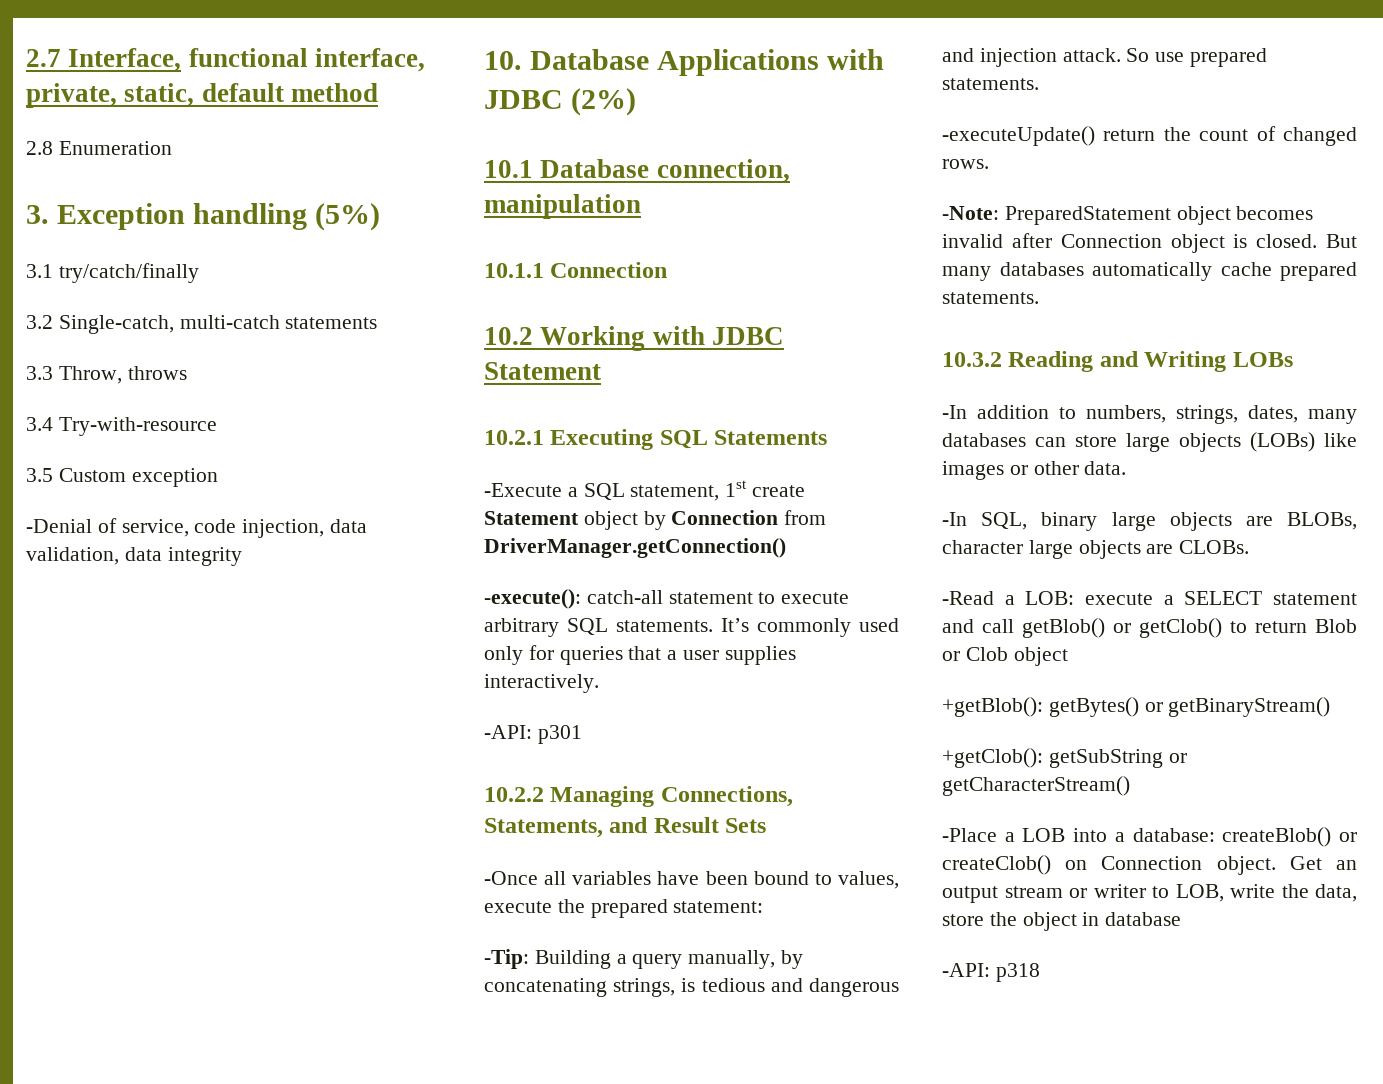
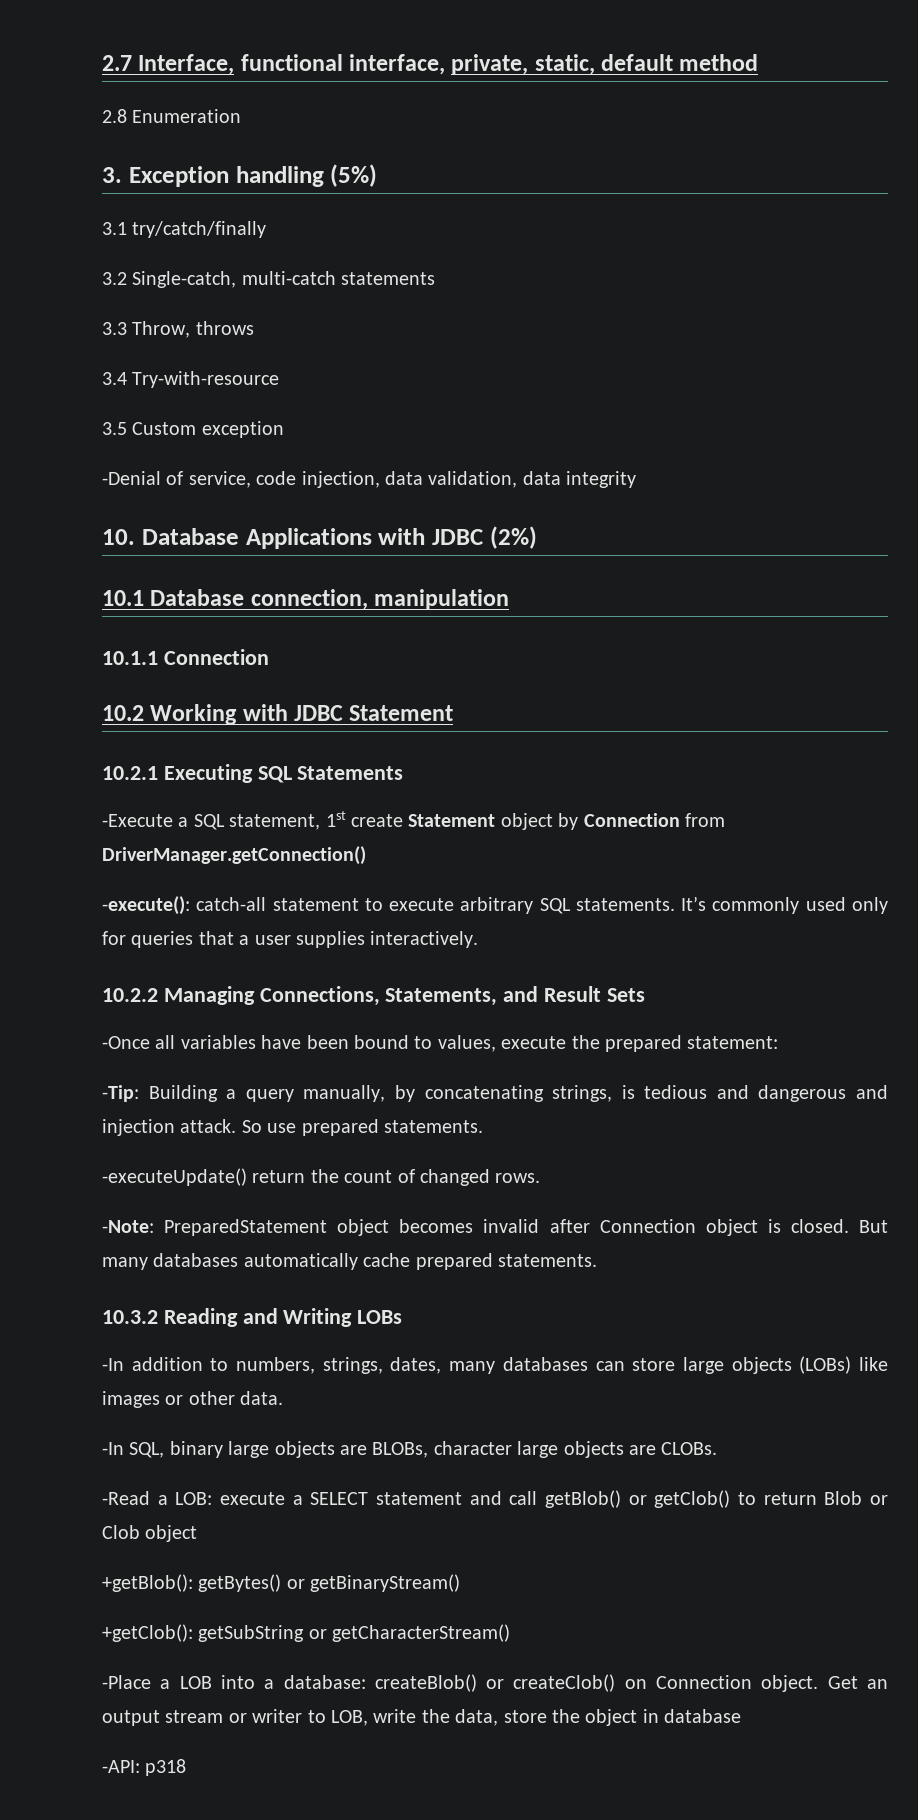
- -API: p301

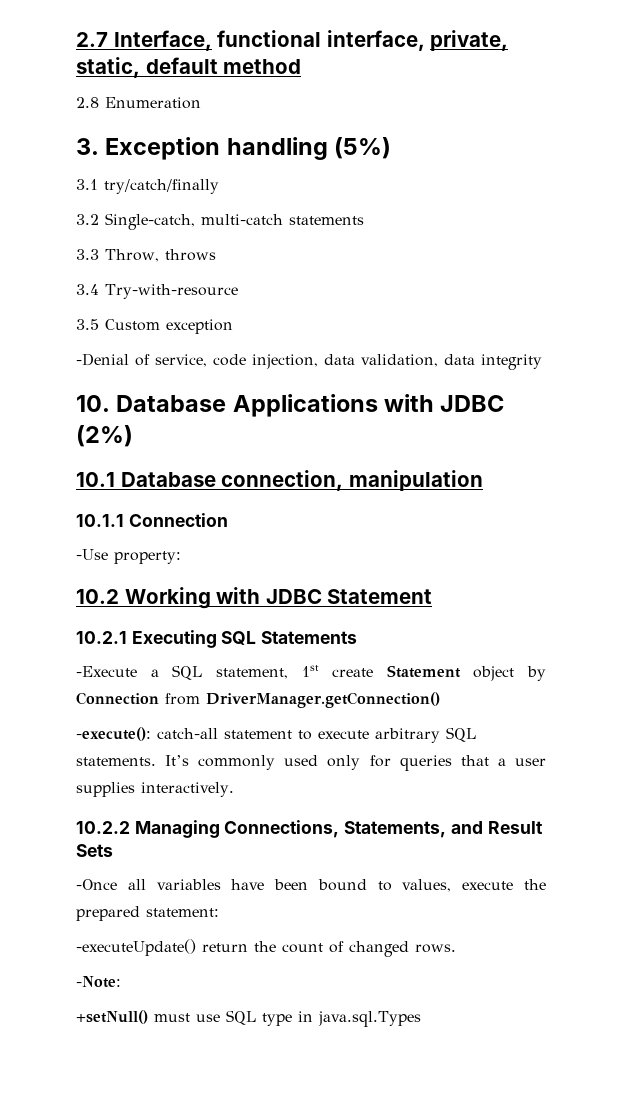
+ -Use property:
- -Tip: Building a query manually, by concatenating strings, is tedious and dangerous and injection attack. So use prepared statements.
- -Note: PreparedStatement object becomes invalid after Connection object is closed. But many databases automatically cache prepared statements.
- 10.3.2 Reading and Writing LOBs
- -In addition to numbers, strings, dates, many databases can store large objects (LOBs) like images or other data.
- -In SQL, binary large objects are BLOBs, character large objects are CLOBs.
- -Read a LOB: execute a SELECT statement and call getBlob() or getClob() to return Blob or Clob object
- +getBlob(): getBytes() or getBinaryStream()
- +getClob(): getSubString or getCharacterStream()
- -Place a LOB into a database: createBlob() or createClob() on Connection object. Get an output stream or writer to LOB, write the data, store the object in database
- -API: p318
+ -Note:
+ +setNull() must use SQL type in java.sql.Types

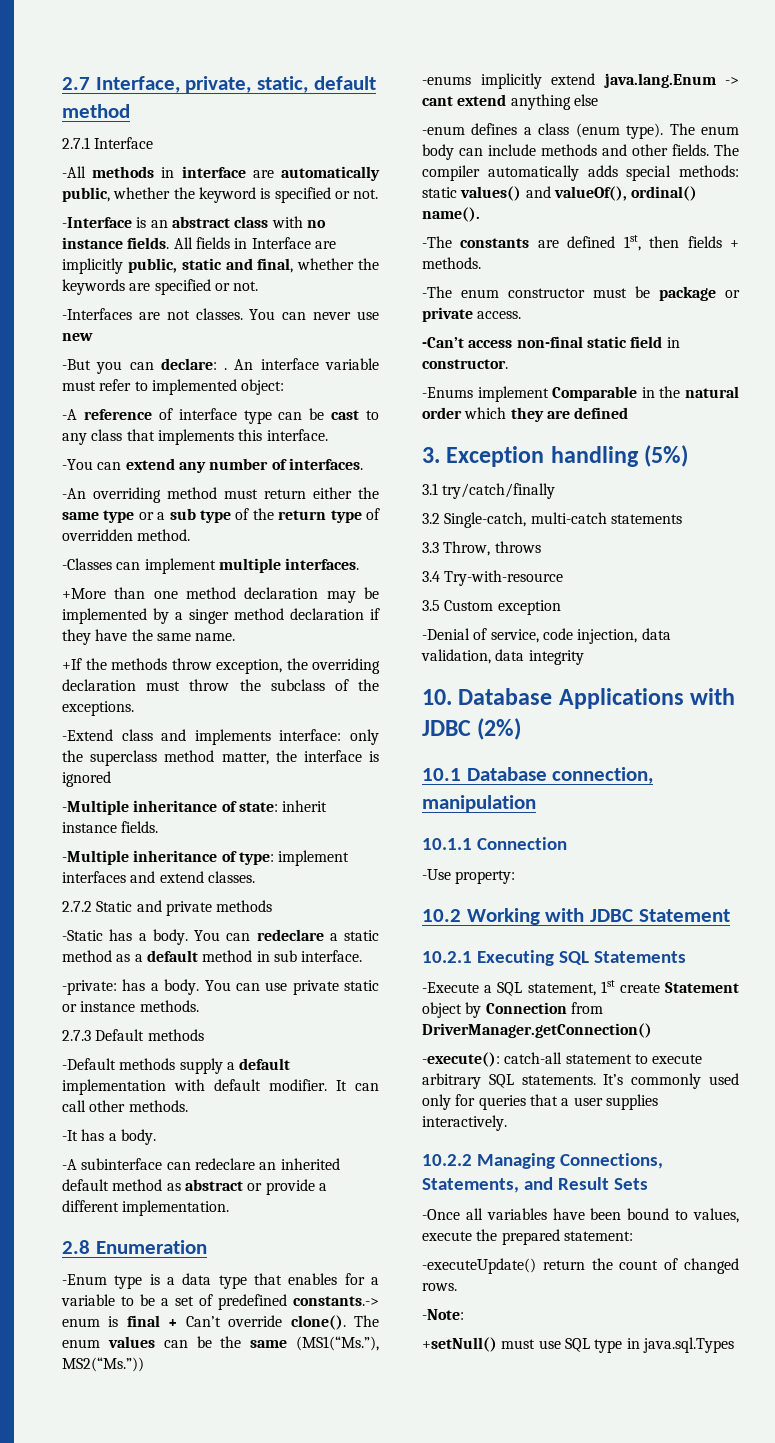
- 2.7 Interface, functional interface, private, static, default method
+ 2.7 Interface, private, static, default method
+ 2.7.1 Interface
+ -All methods in interface are automatically public, whether the keyword is specified or not.
+ -Interface is an abstract class with no instance fields. All fields in Interface are implicitly public, static and final, whether the keywords are specified or not.
+ -Interfaces are not classes. You can never use new
+ -But you can declare: . An interface variable must refer to implemented object:
+ -A reference of interface type can be cast to any class that implements this interface.
+ -You can extend any number of interfaces.
+ -An overriding method must return either the same type or a sub type of the return type of overridden method.
+ -Classes can implement multiple interfaces.
+ +More than one method declaration may be implemented by a singer method declaration if they have the same name.
+ +If the methods throw exception, the overriding declaration must throw the subclass of the exceptions.
+ -Extend class and implements interface: only the superclass method matter, the interface is ignored
+ -Multiple inheritance of state: inherit instance fields.
+ -Multiple inheritance of type: implement interfaces and extend classes.
+ 2.7.2 Static and private methods
+ -Static has a body. You can redeclare a static method as a default method in sub interface.
+ -private: has a body. You can use private static or instance methods.
+ 2.7.3 Default methods
+ -Default methods supply a default implementation with default modifier. It can call other methods.
+ -It has a body.
+ -A subinterface can redeclare an inherited default method as abstract or provide a different implementation.
  2.8 Enumeration
+ -Enum type is a data type that enables for a variable to be a set of predefined constants.-> enum is final + Can’t override clone(). The enum values can be the same (MS1(“Ms.”), MS2(“Ms.”))
+ -enums implicitly extend java.lang.Enum -> cant extend anything else
+ -enum defines a class (enum type). The enum body can include methods and other fields. The compiler automatically adds special methods: static values() and valueOf(), ordinal() name().
+ -The constants are defined 1st, then fields + methods.
+ -The enum constructor must be package or private access.
+ -Can’t access non-final static field in constructor.
+ -Enums implement Comparable in the natural order which they are defined

